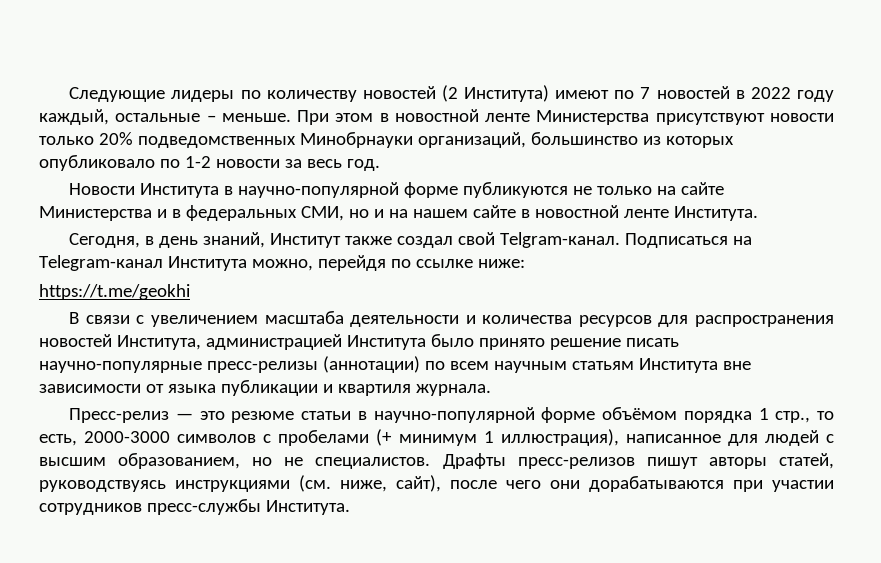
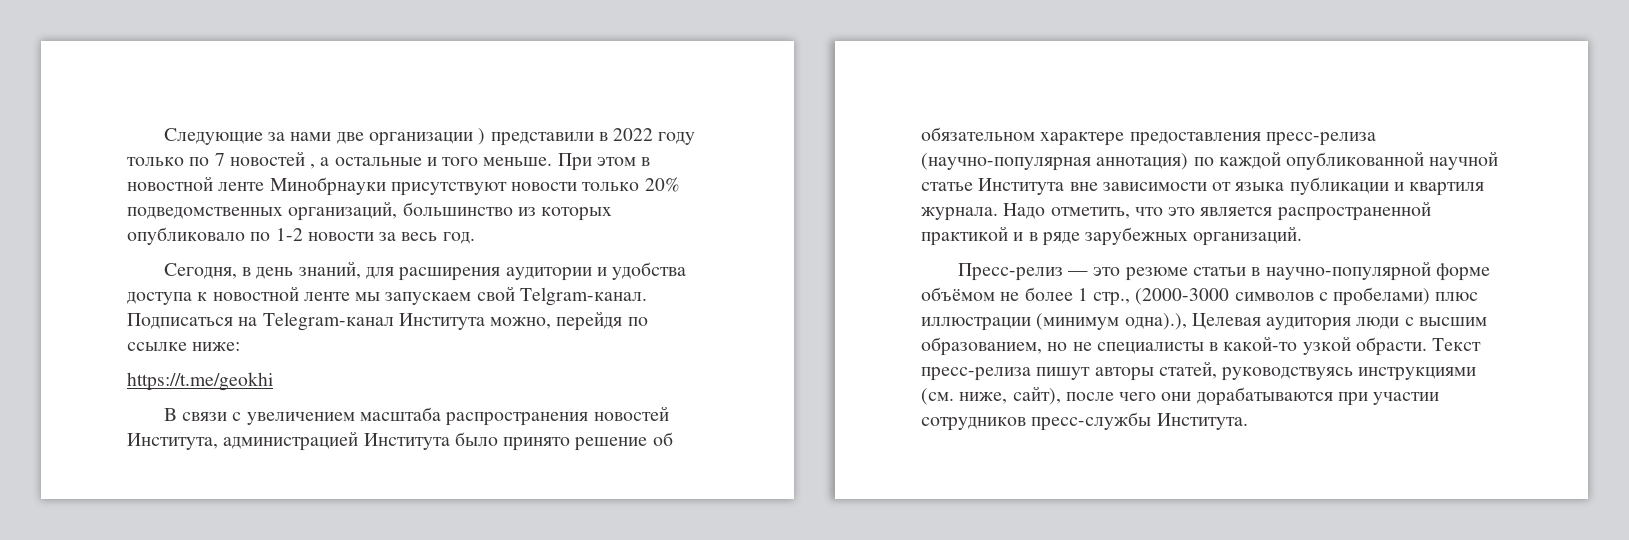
- Следующие лидеры по количеству новостей (2 Института) имеют по 7 новостей в 2022 году каждый, остальные – меньше.
+ Следующие за нами две организации ) представили в 2022 году только по 7 новостей , а остальные и того меньше.
- При этом в новостной ленте Министерства присутствуют новости только 20% подведомственных Минобрнауки организаций, большинство из которых опубликовало по 1-2 новости за весь год.
+ При этом в новостной ленте Минобрнауки присутствуют новости только 20% подведомственных организаций, большинство из которых опубликовало по 1-2 новости за весь год.
- Новости Института в научно-популярной форме публикуются не только на сайте Министерства и в федеральных СМИ, но и на нашем сайте в новостной ленте Института.
- Сегодня, в день знаний, Институт также создал свой Telgram-канал.
+ Сегодня, в день знаний, для расширения аудитории и удобства доступа к новостной ленте мы запускаем свой Telgram-канал.
- В связи с увеличением масштаба деятельности и количества ресурсов для распространения новостей Института, администрацией Института было принято решение писать научно-популярные пресс-релизы (аннотации) по всем научным статьям Института вне зависимости от языка публикации и квартиля журнала.
+ В связи с увеличением масштаба распространения новостей Института, администрацией Института было принято решение об обязательном характере предоставления пресс-релиза (научно-популярная аннотация) по каждой опубликованной научной статье Института вне зависимости от языка публикации и квартиля журнала. Надо отметить, что это является распространенной практикой и в ряде зарубежных организаций.
- Пресс-релиз — это резюме статьи в научно-популярной форме объёмом порядка 1 стр., то есть, 2000-3000 символов с пробелами (+ минимум 1 иллюстрация), написанное для людей с высшим образованием, но не специалистов. Драфты пресс-релизов пишут авторы статей, руководствуясь инструкциями (см. ниже, сайт), после чего они дорабатываются при участии сотрудников пресс-службы Института.
+ Пресс-релиз — это резюме статьи в научно-популярной форме объёмом не более 1 стр., (2000-3000 символов с пробелами) плюс иллюстрации (минимум одна).), Целевая аудитория люди с высшим образованием, но не специалисты в какой-то узкой обрасти. Текст пресс-релиза пишут авторы статей, руководствуясь инструкциями (см. ниже, сайт), после чего они дорабатываются при участии сотрудников пресс-службы Института.

